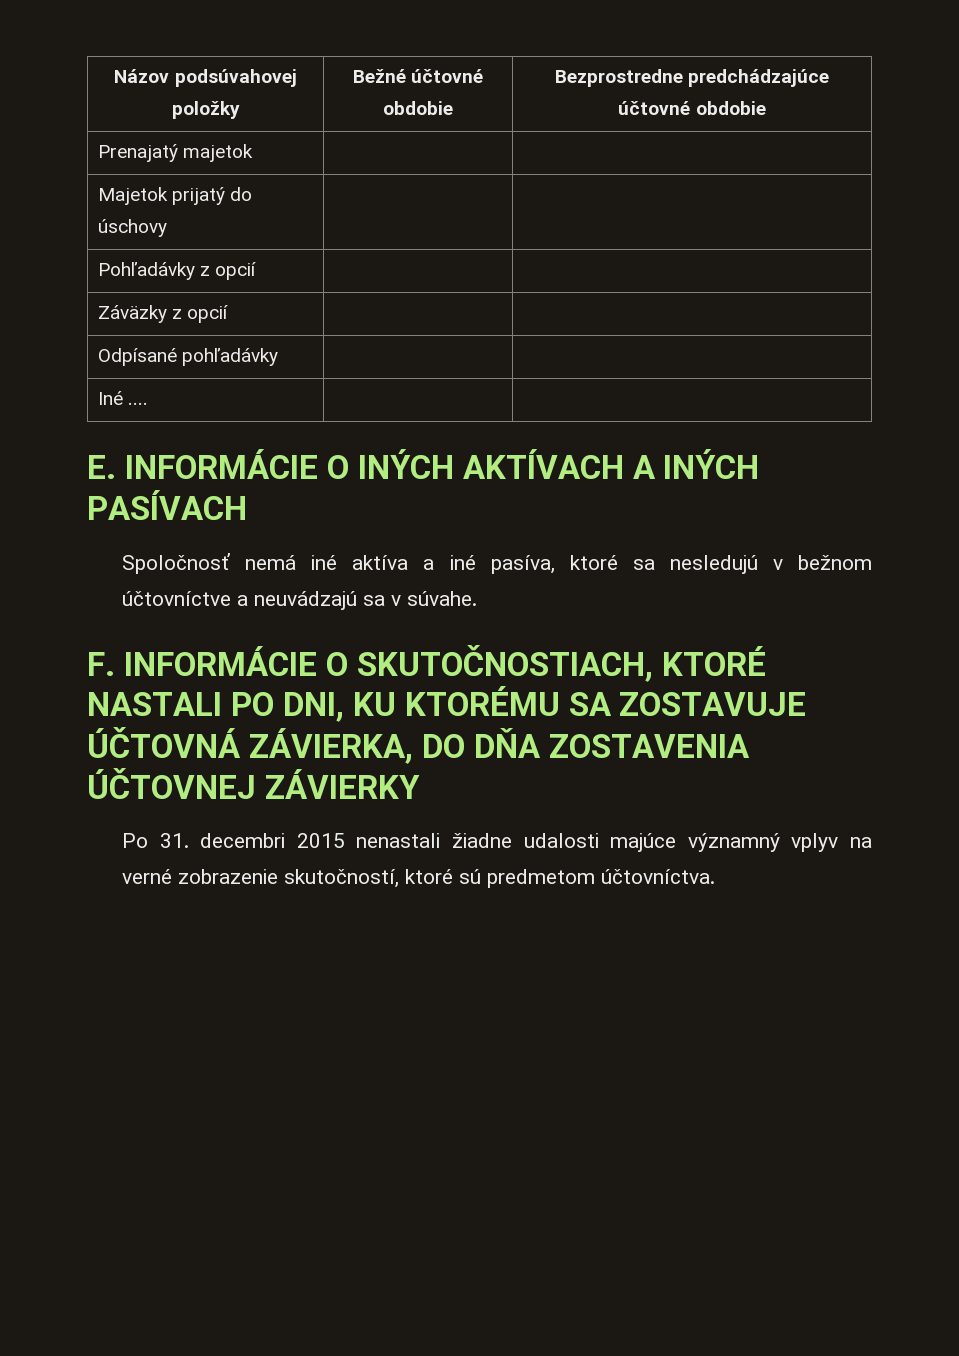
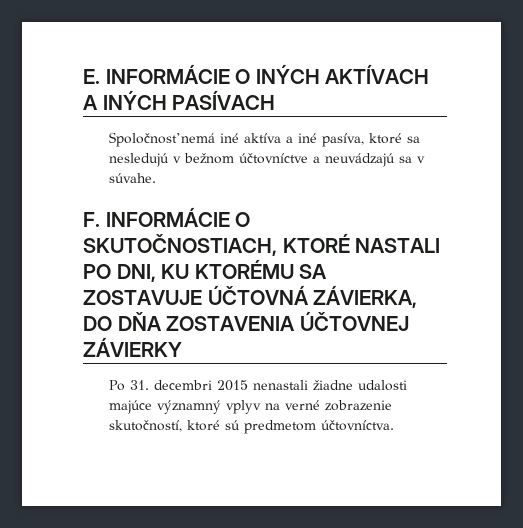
- Názov podsúvahovej položky | Bežné účtovné obdobie | Bezprostredne predchádzajúce účtovné obdobie
- Prenajatý majetok | |
- Majetok prijatý do úschovy | |
- Pohľadávky z opcií | |
- Záväzky z opcií | |
- Odpísané pohľadávky | |
- Iné .... | |

